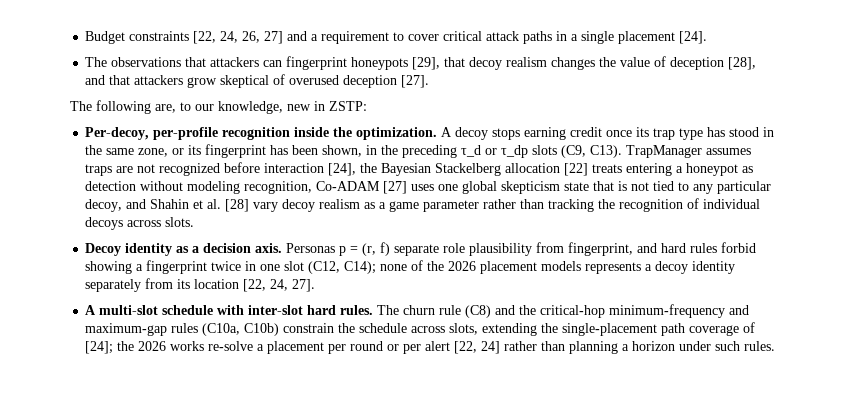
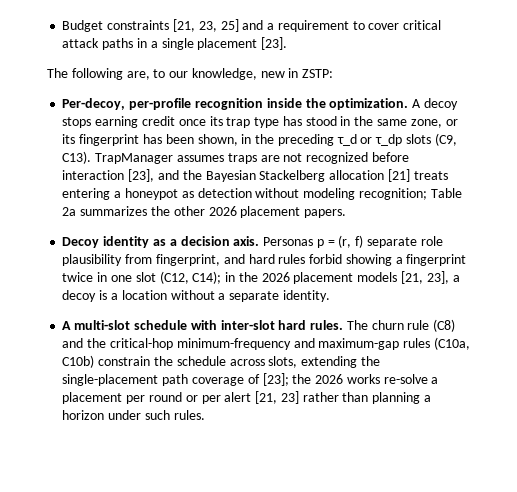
- Budget constraints [22, 24, 26, 27] and a requirement to cover critical attack paths in a single placement [24].
- The observations that attackers can fingerprint honeypots [29], that decoy realism changes the value of deception [28], and that attackers grow skeptical of overused deception [27].
+ Budget constraints [21, 23, 25] and a requirement to cover critical attack paths in a single placement [23].
- TrapManager assumes traps are not recognized before interaction [24], the Bayesian Stackelberg allocation [22] treats entering a honeypot as detection without modeling recognition, Co-ADAM [27] uses one global skepticism state that is not tied to any particular decoy, and Shahin et al. [28] vary decoy realism as a game parameter rather than tracking the recognition of individual decoys across slots.
+ TrapManager assumes traps are not recognized before interaction [23], and the Bayesian Stackelberg allocation [21] treats entering a honeypot as detection without modeling recognition; Table 2a summarizes the other 2026 placement papers.
- Personas p = (r, f) separate role plausibility from fingerprint, and hard rules forbid showing a fingerprint twice in one slot (C12, C14); none of the 2026 placement models represents a decoy identity separately from its location [22, 24, 27].
+ Personas p = (r, f) separate role plausibility from fingerprint, and hard rules forbid showing a fingerprint twice in one slot (C12, C14); in the 2026 placement models [21, 23], a decoy is a location without a separate identity.
- The churn rule (C8) and the critical-hop minimum-frequency and maximum-gap rules (C10a, C10b) constrain the schedule across slots, extending the single-placement path coverage of [24]; the 2026 works re-solve a placement per round or per alert [22, 24] rather than planning a horizon under such rules.
+ The churn rule (C8) and the critical-hop minimum-frequency and maximum-gap rules (C10a, C10b) constrain the schedule across slots, extending the single-placement path coverage of [23]; the 2026 works re-solve a placement per round or per alert [21, 23] rather than planning a horizon under such rules.

